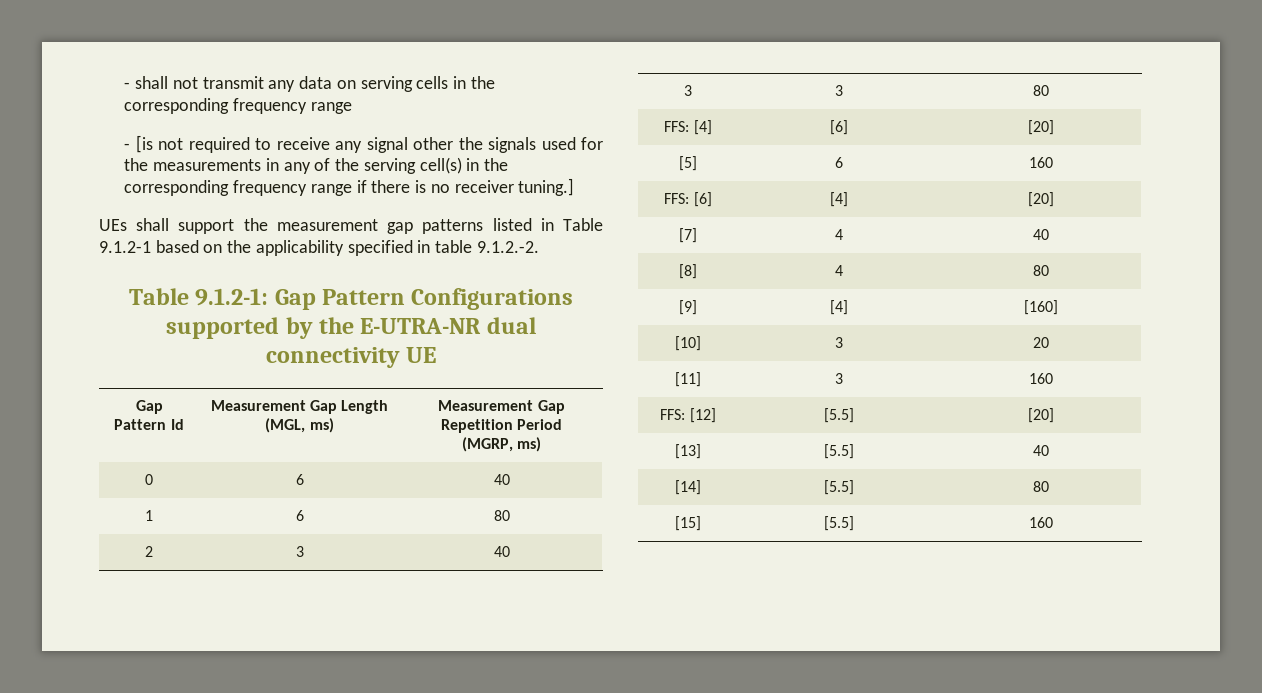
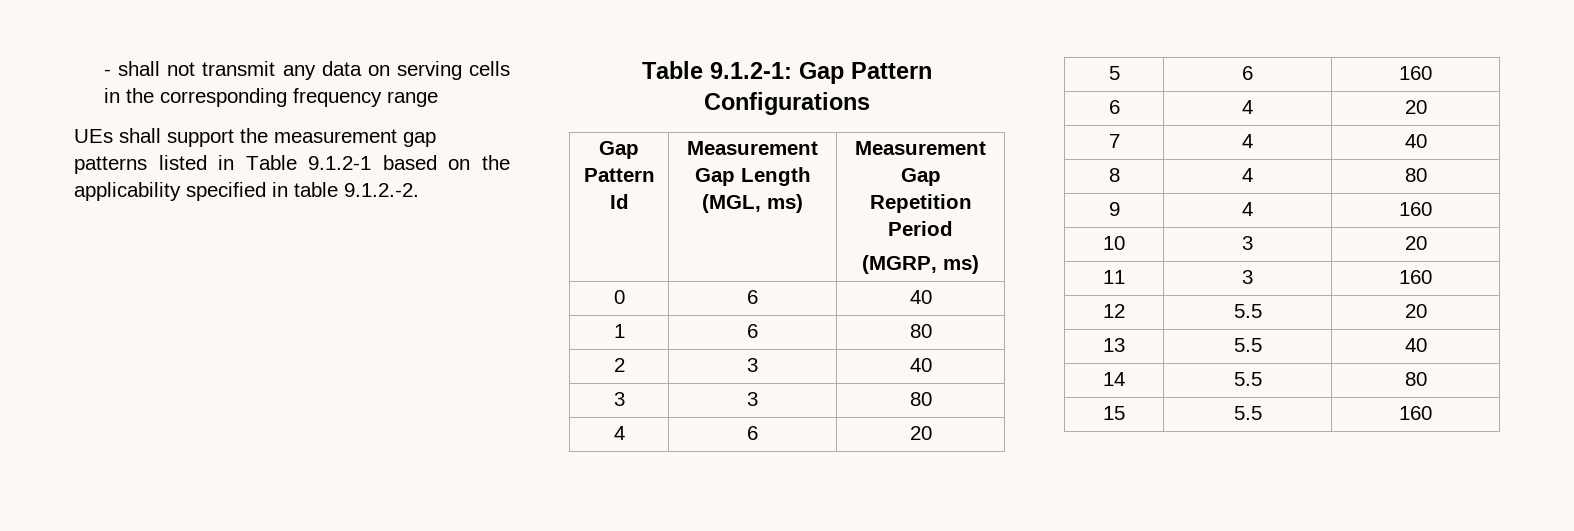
- - [is not required to receive any signal other the signals used for the measurements in any of the serving cell(s) in the corresponding frequency range if there is no receiver tuning.]
- Table 9.1.2-1: Gap Pattern Configurations supported by the E-UTRA-NR dual connectivity UE
+ Table 9.1.2-1: Gap Pattern Configurations
- FFS: [4] | [6] | [20]
- [5] | 6 | 160
- FFS: [6] | [4] | [20]
- [7] | 4 | 40
+ 4 | 6 | 20
+ 5 | 6 | 160
+ 6 | 4 | 20
+ 7 | 4 | 40
- [8] | 4 | 80
+ 8 | 4 | 80
- [9] | [4] | [160]
- [10] | 3 | 20
+ 9 | 4 | 160
+ 10 | 3 | 20
- [11] | 3 | 160
+ 11 | 3 | 160
- FFS: [12] | [5.5] | [20]
- [13] | [5.5] | 40
- [14] | [5.5] | 80
- [15] | [5.5] | 160
+ 12 | 5.5 | 20
+ 13 | 5.5 | 40
+ 14 | 5.5 | 80
+ 15 | 5.5 | 160

